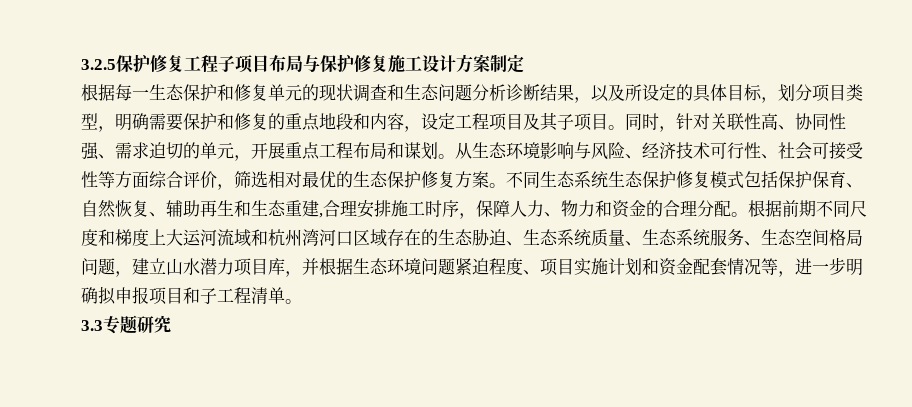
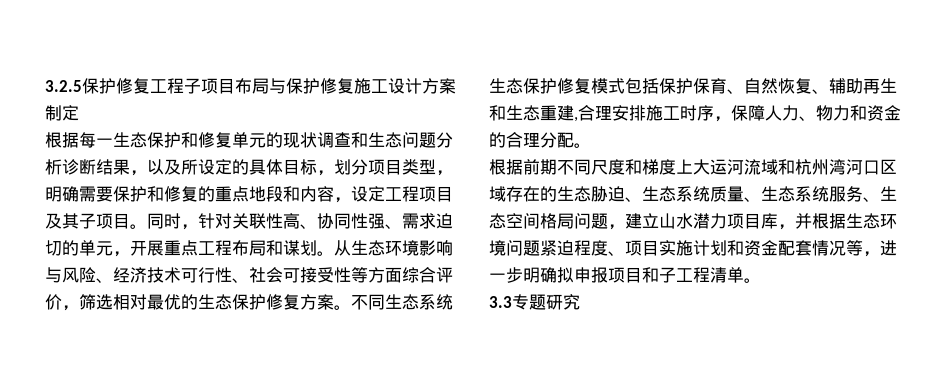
- 不同生态系统生态保护修复模式包括保护保育、自然恢复、辅助再生和生态重建,合理安排施工时序，保障人力、物力和资金的合理分配。根据前期不同尺度和梯度上大运河流域和杭州湾河口区域存在的生态胁迫、生态系统质量、生态系统服务、生态空间格局问题，建立山水潜力项目库，并根据生态环境问题紧迫程度、项目实施计划和资金配套情况等，进一步明确拟申报项目和子工程清单。
+ 不同生态系统生态保护修复模式包括保护保育、自然恢复、辅助再生和生态重建,合理安排施工时序，保障人力、物力和资金的合理分配。
+ 根据前期不同尺度和梯度上大运河流域和杭州湾河口区域存在的生态胁迫、生态系统质量、生态系统服务、生态空间格局问题，建立山水潜力项目库，并根据生态环境问题紧迫程度、项目实施计划和资金配套情况等，进一步明确拟申报项目和子工程清单。

